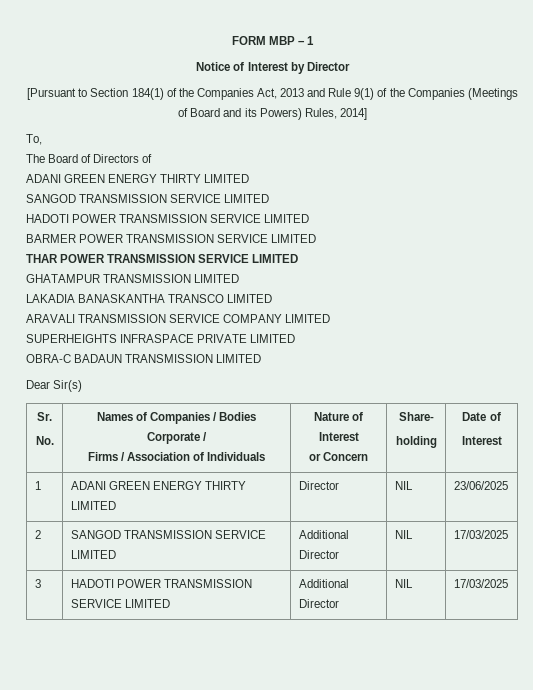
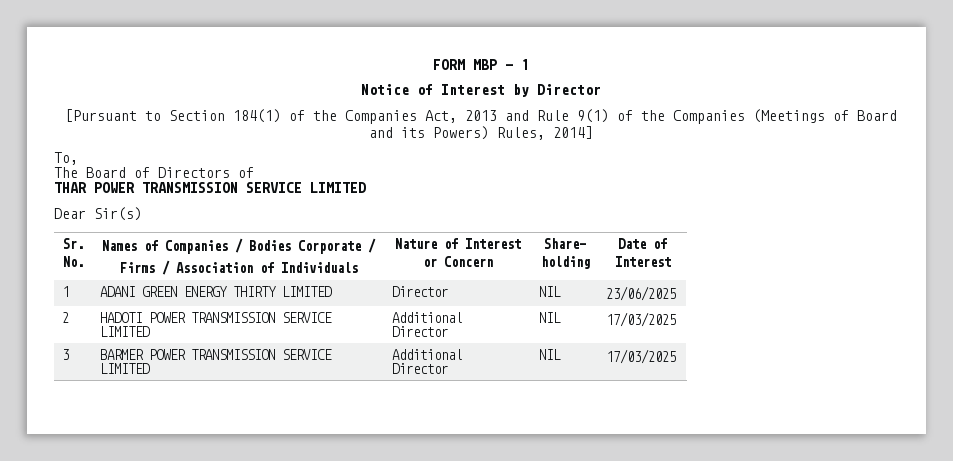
  The Board of Directors of
- ADANI GREEN ENERGY THIRTY LIMITED
- SANGOD TRANSMISSION SERVICE LIMITED
- HADOTI POWER TRANSMISSION SERVICE LIMITED
- BARMER POWER TRANSMISSION SERVICE LIMITED
- GHATAMPUR TRANSMISSION LIMITED
- LAKADIA BANASKANTHA TRANSCO LIMITED
- ARAVALI TRANSMISSION SERVICE COMPANY LIMITED
- SUPERHEIGHTS INFRASPACE PRIVATE LIMITED
- OBRA-C BADAUN TRANSMISSION LIMITED
- 2 | SANGOD TRANSMISSION SERVICE LIMITED | Additional Director | NIL | 17/03/2025
+ 2 | HADOTI POWER TRANSMISSION SERVICE LIMITED | Additional Director | NIL | 17/03/2025
- 3 | HADOTI POWER TRANSMISSION SERVICE LIMITED | Additional Director | NIL | 17/03/2025
+ 3 | BARMER POWER TRANSMISSION SERVICE LIMITED | Additional Director | NIL | 17/03/2025

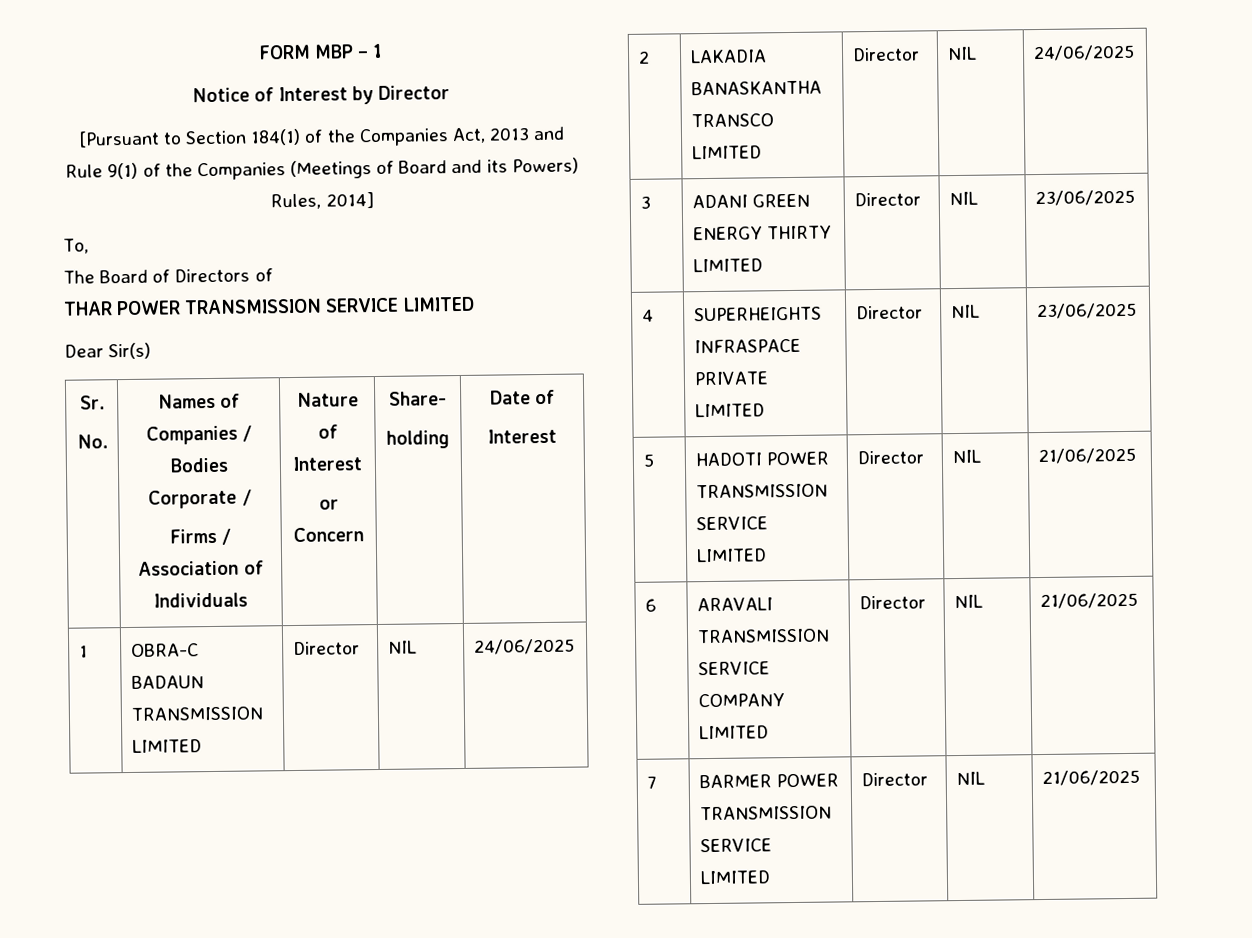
- 1 | ADANI GREEN ENERGY THIRTY LIMITED | Director | NIL | 23/06/2025
+ 1 | OBRA-C BADAUN TRANSMISSION LIMITED | Director | NIL | 24/06/2025
+ 2 | LAKADIA BANASKANTHA TRANSCO LIMITED | Director | NIL | 24/06/2025
+ 3 | ADANI GREEN ENERGY THIRTY LIMITED | Director | NIL | 23/06/2025
- 2 | HADOTI POWER TRANSMISSION SERVICE LIMITED | Additional Director | NIL | 17/03/2025
- 3 | BARMER POWER TRANSMISSION SERVICE LIMITED | Additional Director | NIL | 17/03/2025
+ 4 | SUPERHEIGHTS INFRASPACE PRIVATE LIMITED | Director | NIL | 23/06/2025
+ 5 | HADOTI POWER TRANSMISSION SERVICE LIMITED | Director | NIL | 21/06/2025
+ 6 | ARAVALI TRANSMISSION SERVICE COMPANY LIMITED | Director | NIL | 21/06/2025
+ 7 | BARMER POWER TRANSMISSION SERVICE LIMITED | Director | NIL | 21/06/2025

